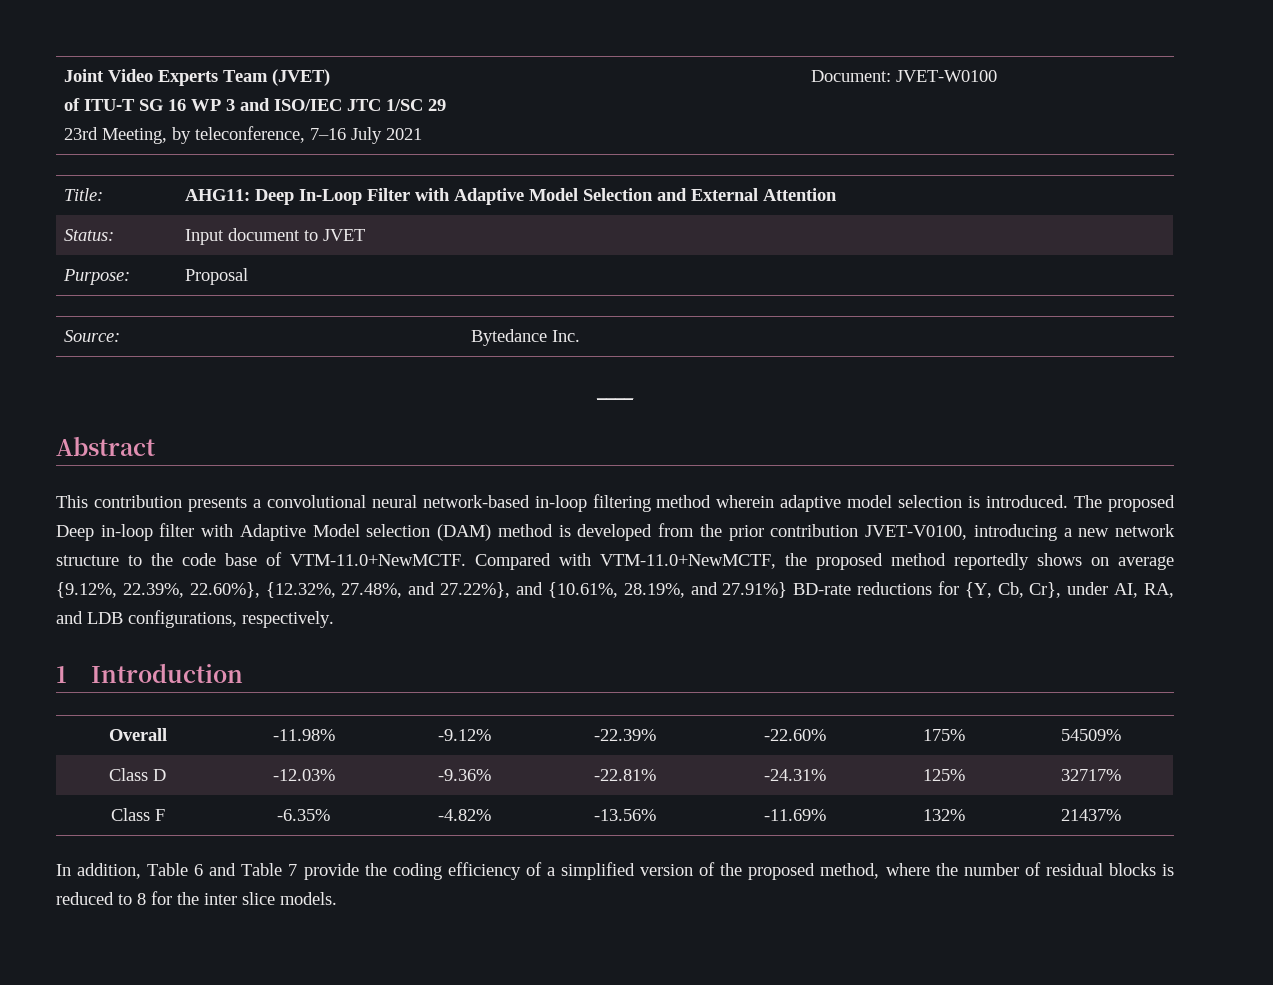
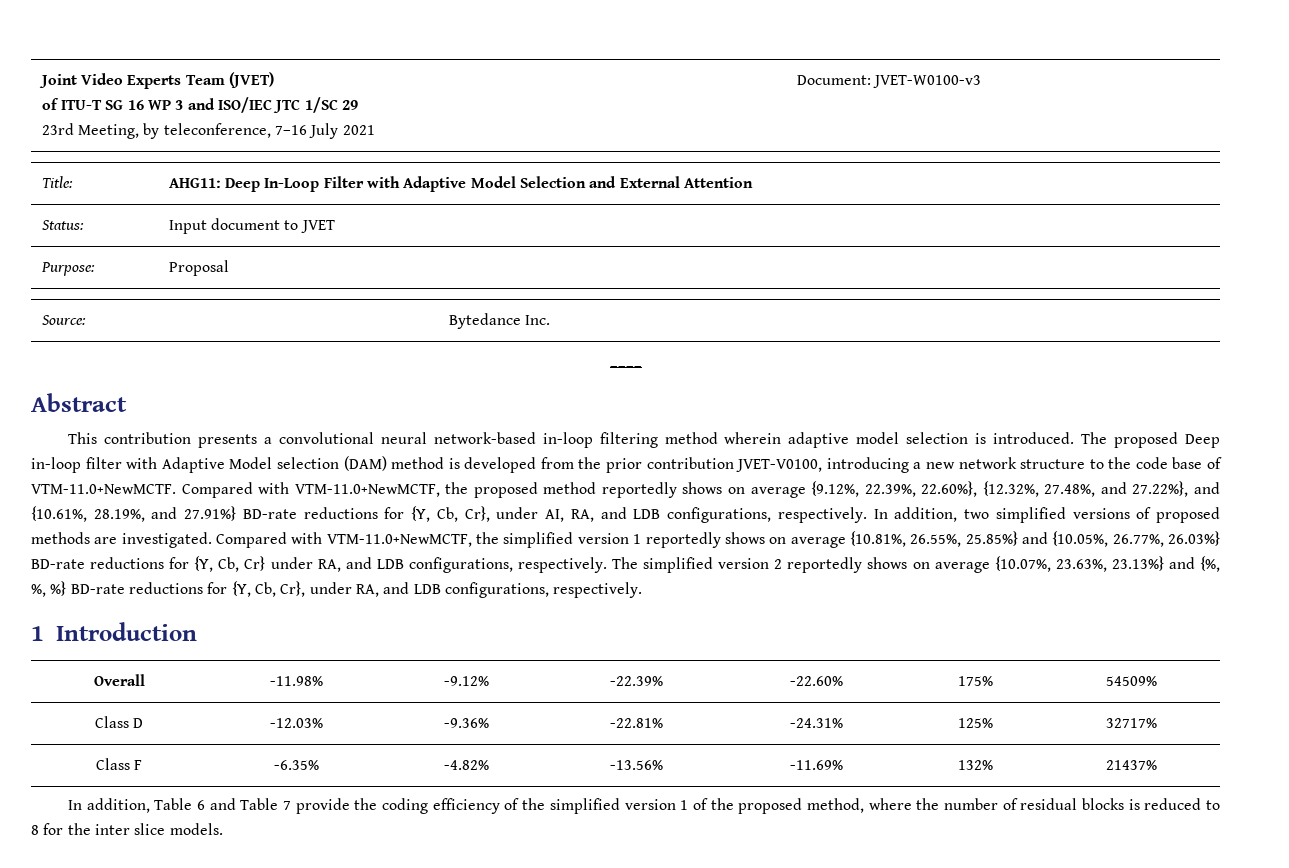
  Joint Video Experts Team (JVET)
  of ITU-T SG 16 WP 3 and ISO/IEC JTC 1/SC 29
- 23rd Meeting, by teleconference, 7–16 July 2021 | Document: JVET-W0100
+ 23rd Meeting, by teleconference, 7–16 July 2021 | Document: JVET-W0100-v3
+ In addition, two simplified versions of proposed methods are investigated. Compared with VTM-11.0+NewMCTF, the simplified version 1 reportedly shows on average {10.81%, 26.55%, 25.85%} and {10.05%, 26.77%, 26.03%} BD-rate reductions for {Y, Cb, Cr} under RA, and LDB configurations, respectively. The simplified version 2 reportedly shows on average {10.07%, 23.63%, 23.13%} and {%, %, %} BD-rate reductions for {Y, Cb, Cr}, under RA, and LDB configurations, respectively.
- In addition, Table 6 and Table 7 provide the coding efficiency of a simplified version of the proposed method, where the number of residual blocks is reduced to 8 for the inter slice models.
+ In addition, Table 6 and Table 7 provide the coding efficiency of the simplified version 1 of the proposed method, where the number of residual blocks is reduced to 8 for the inter slice models.

